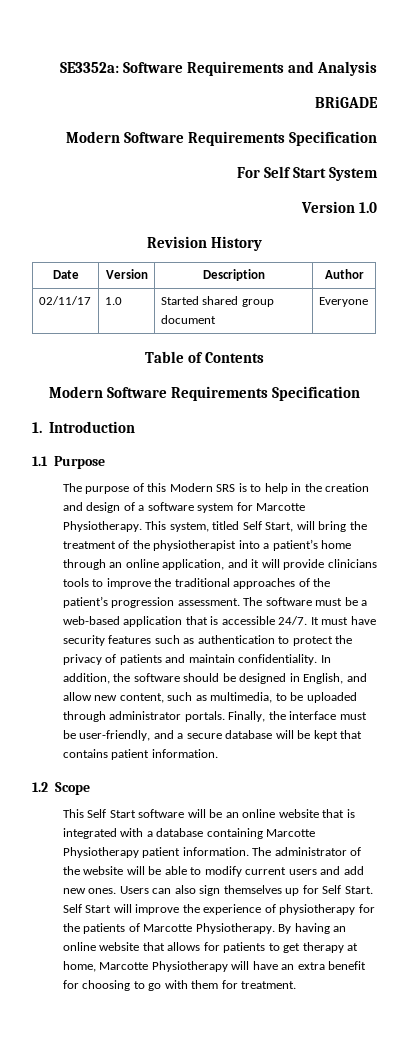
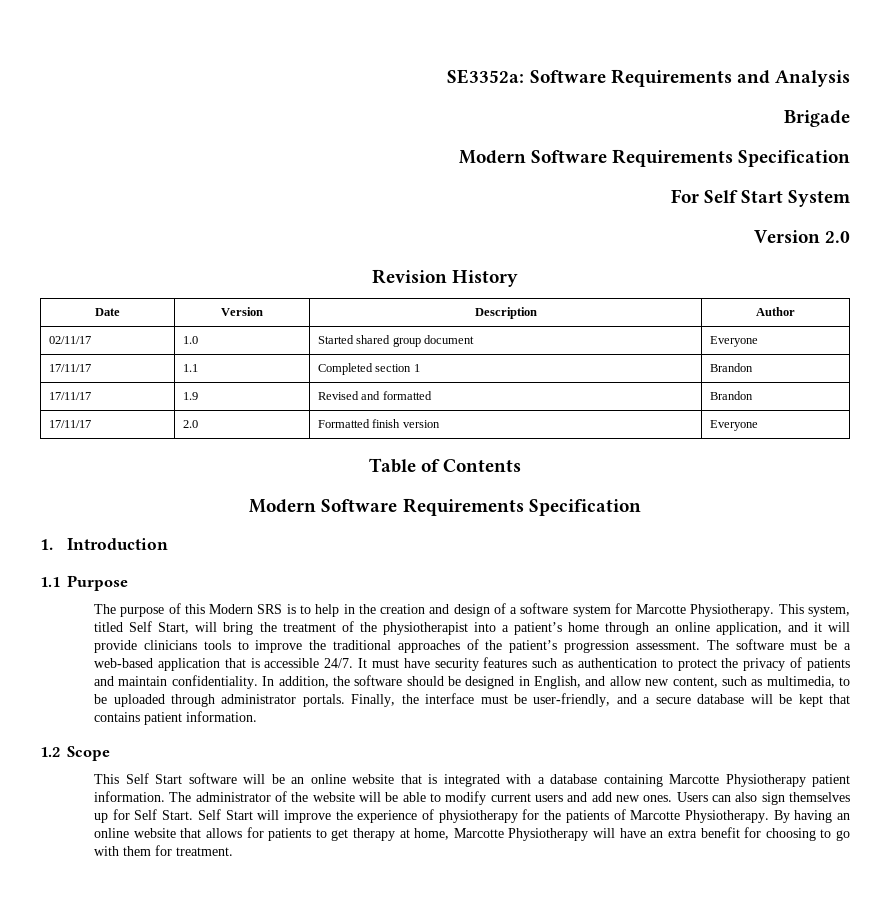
- BRiGADE
+ Brigade
- Version 1.0
+ Version 2.0
+ 17/11/17 | 1.1 | Completed section 1 | Brandon
+ 17/11/17 | 1.9 | Revised and formatted | Brandon
+ 17/11/17 | 2.0 | Formatted finish version | Everyone

